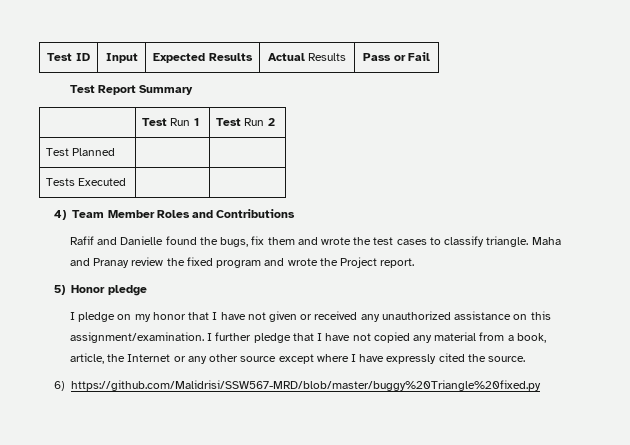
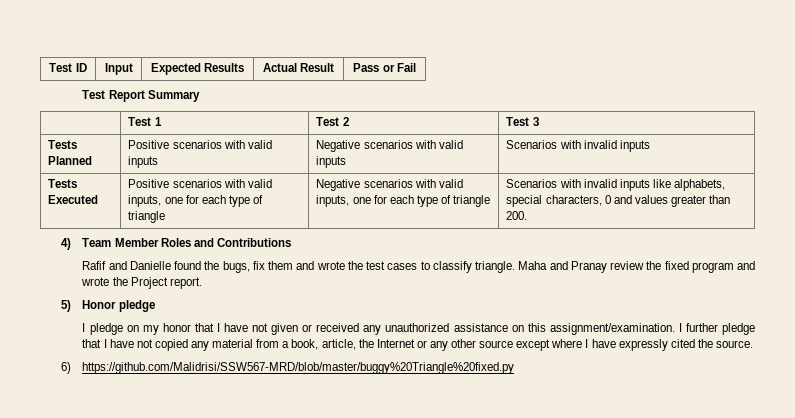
- Test ID | Input | Expected Results | Actual Results | Pass or Fail
+ Test ID | Input | Expected Results | Actual Result | Pass or Fail
- | Test Run 1 | Test Run 2
- Test Planned | |
- Tests Executed | |
+ | Test 1 | Test 2 | Test 3
+ Tests Planned | Positive scenarios with valid inputs | Negative scenarios with valid inputs | Scenarios with invalid inputs
+ Tests Executed | Positive scenarios with valid inputs, one for each type of triangle | Negative scenarios with valid inputs, one for each type of triangle | Scenarios with invalid inputs like alphabets, special characters, 0 and values greater than 200.

